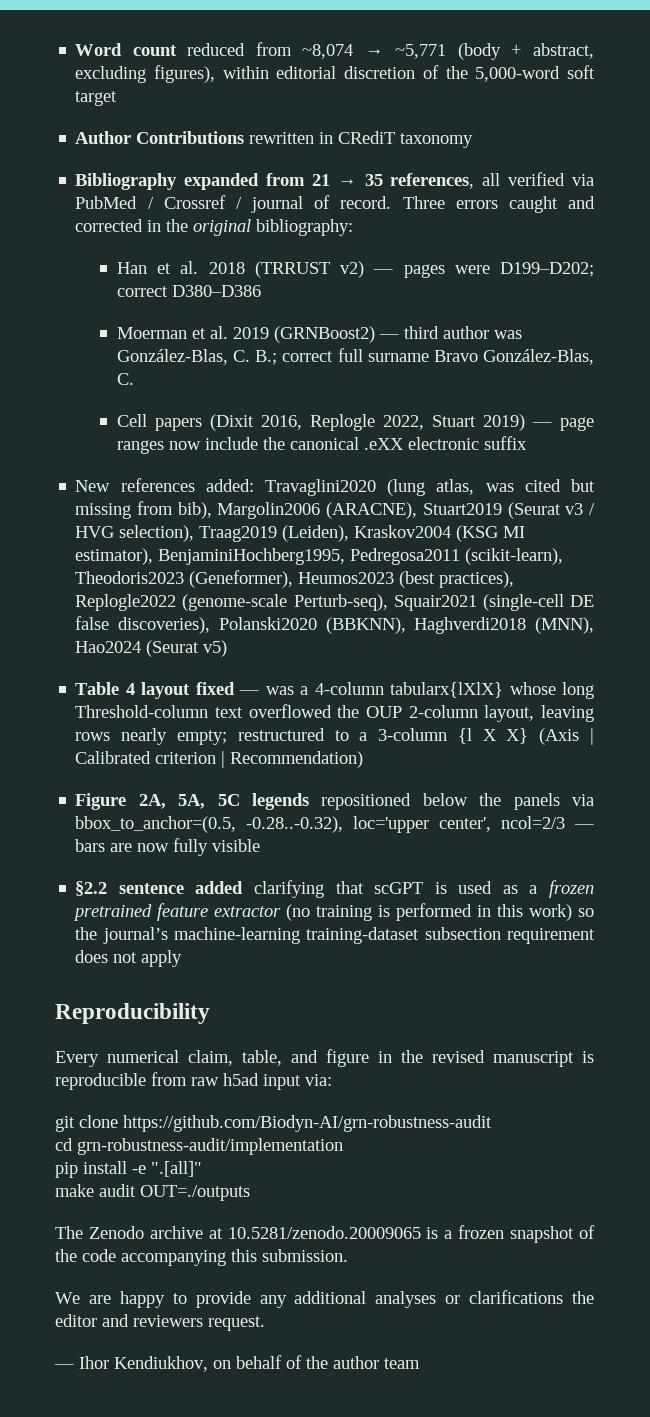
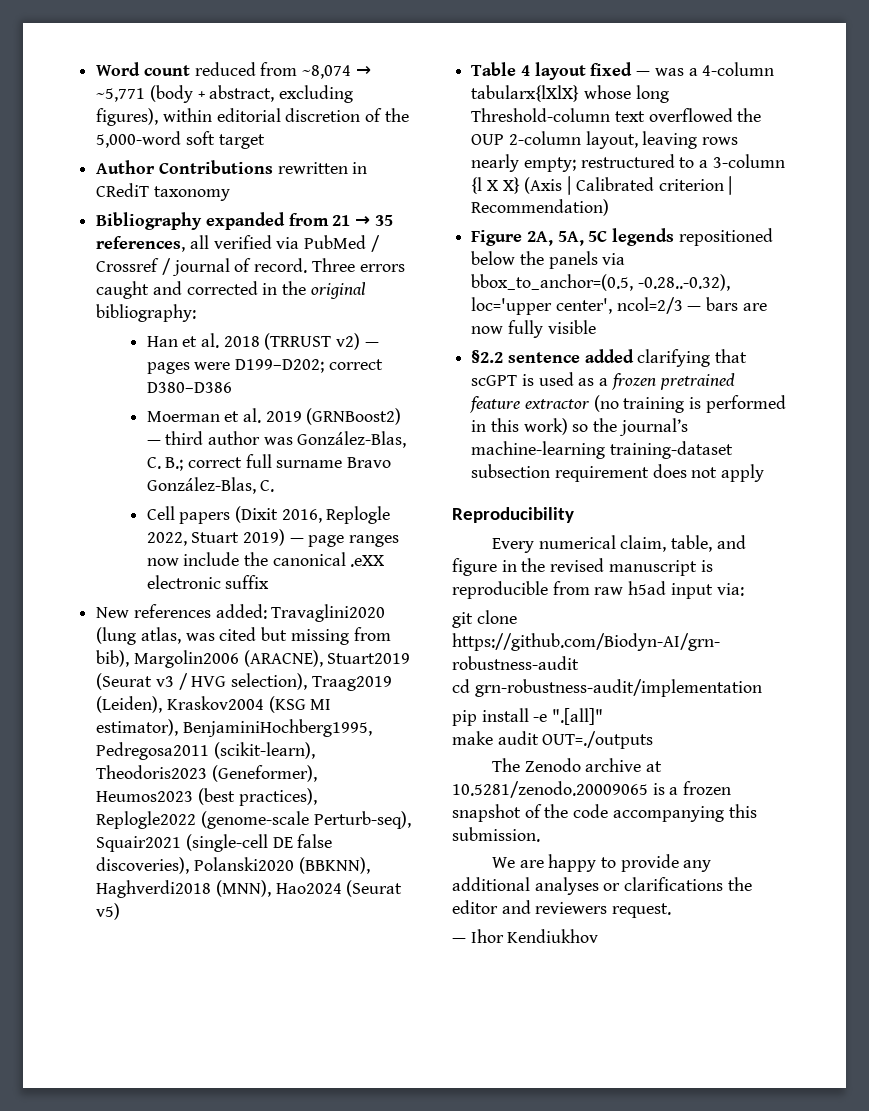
- — Ihor Kendiukhov, on behalf of the author team
+ — Ihor Kendiukhov

